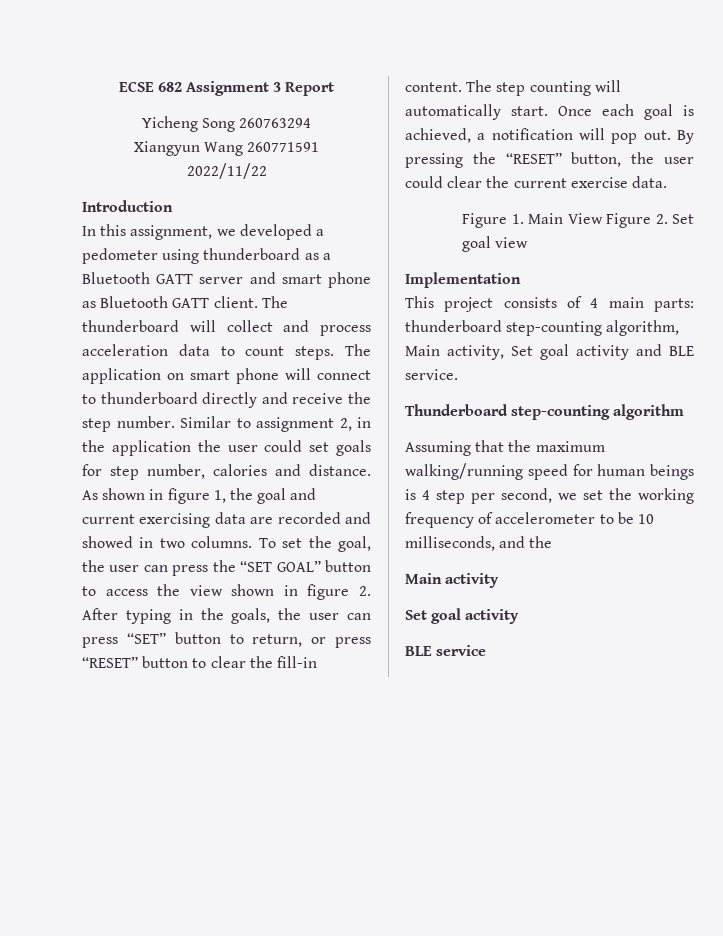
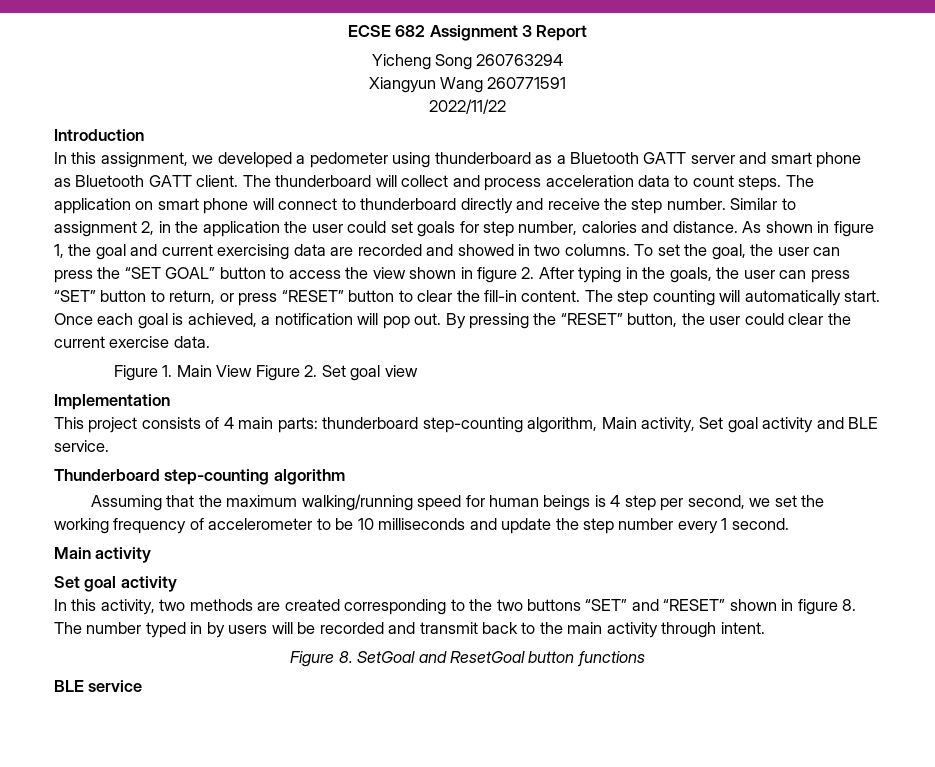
- Assuming that the maximum walking/running speed for human beings is 4 step per second, we set the working frequency of accelerometer to be 10 milliseconds, and the
+ Assuming that the maximum walking/running speed for human beings is 4 step per second, we set the working frequency of accelerometer to be 10 milliseconds and update the step number every 1 second.
+ In this activity, two methods are created corresponding to the two buttons “SET” and “RESET” shown in figure 8. The number typed in by users will be recorded and transmit back to the main activity through intent.
+ Figure 8. SetGoal and ResetGoal button functions

